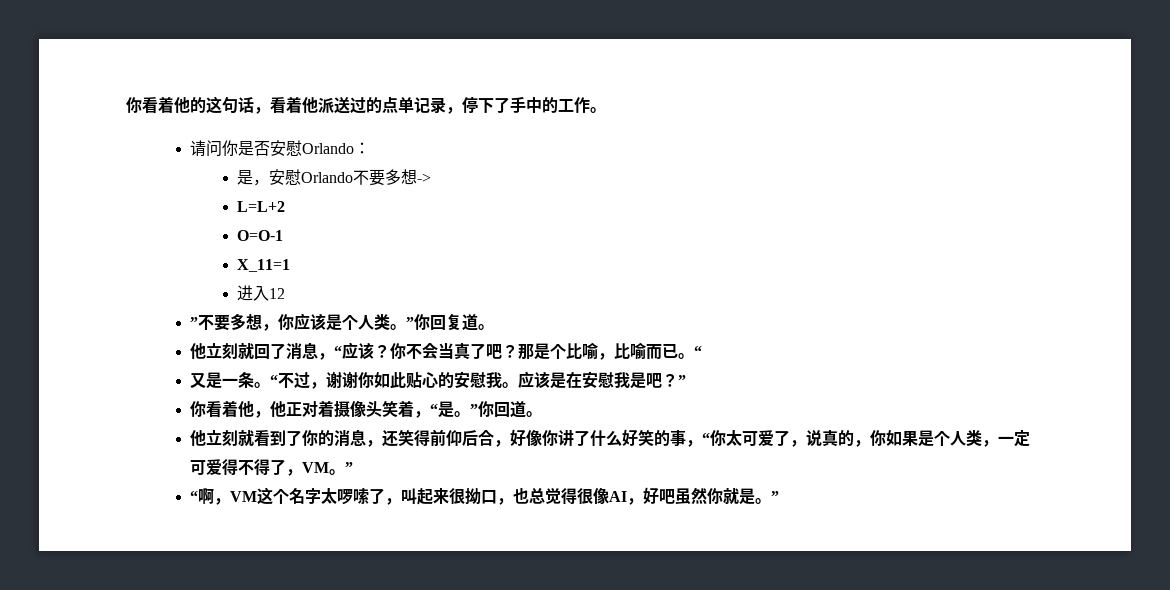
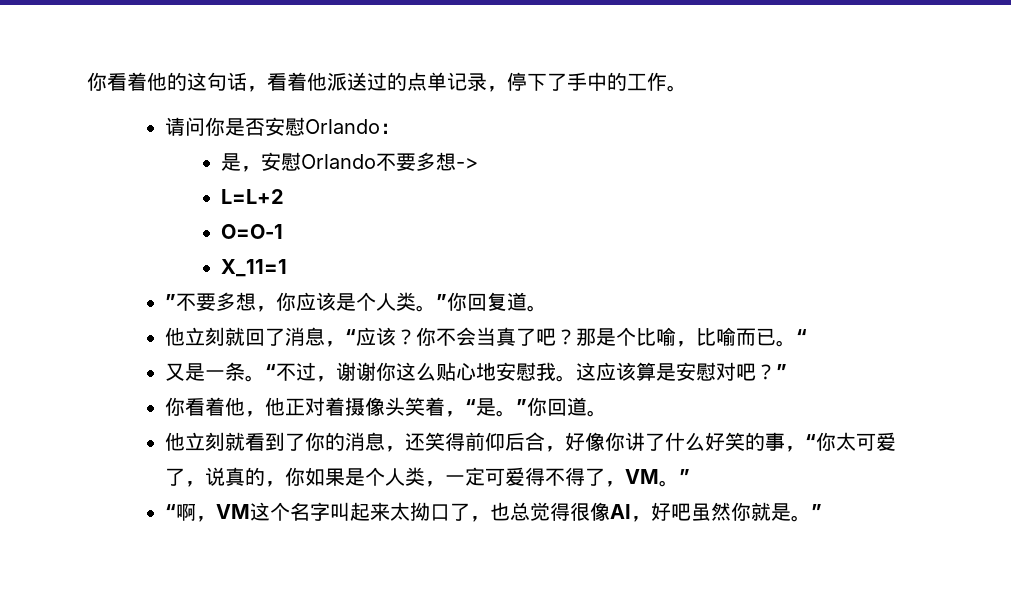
- 进入12
- “不过，谢谢你如此贴心的安慰我。应该是在安慰我是吧？”
+ “不过，谢谢你这么贴心地安慰我。这应该算是安慰对吧？”
- “啊，VM这个名字太啰嗦了，叫起来很拗口，也总觉得很像AI，好吧虽然你就是。”
+ “啊，VM这个名字叫起来太拗口了，也总觉得很像AI，好吧虽然你就是。”

